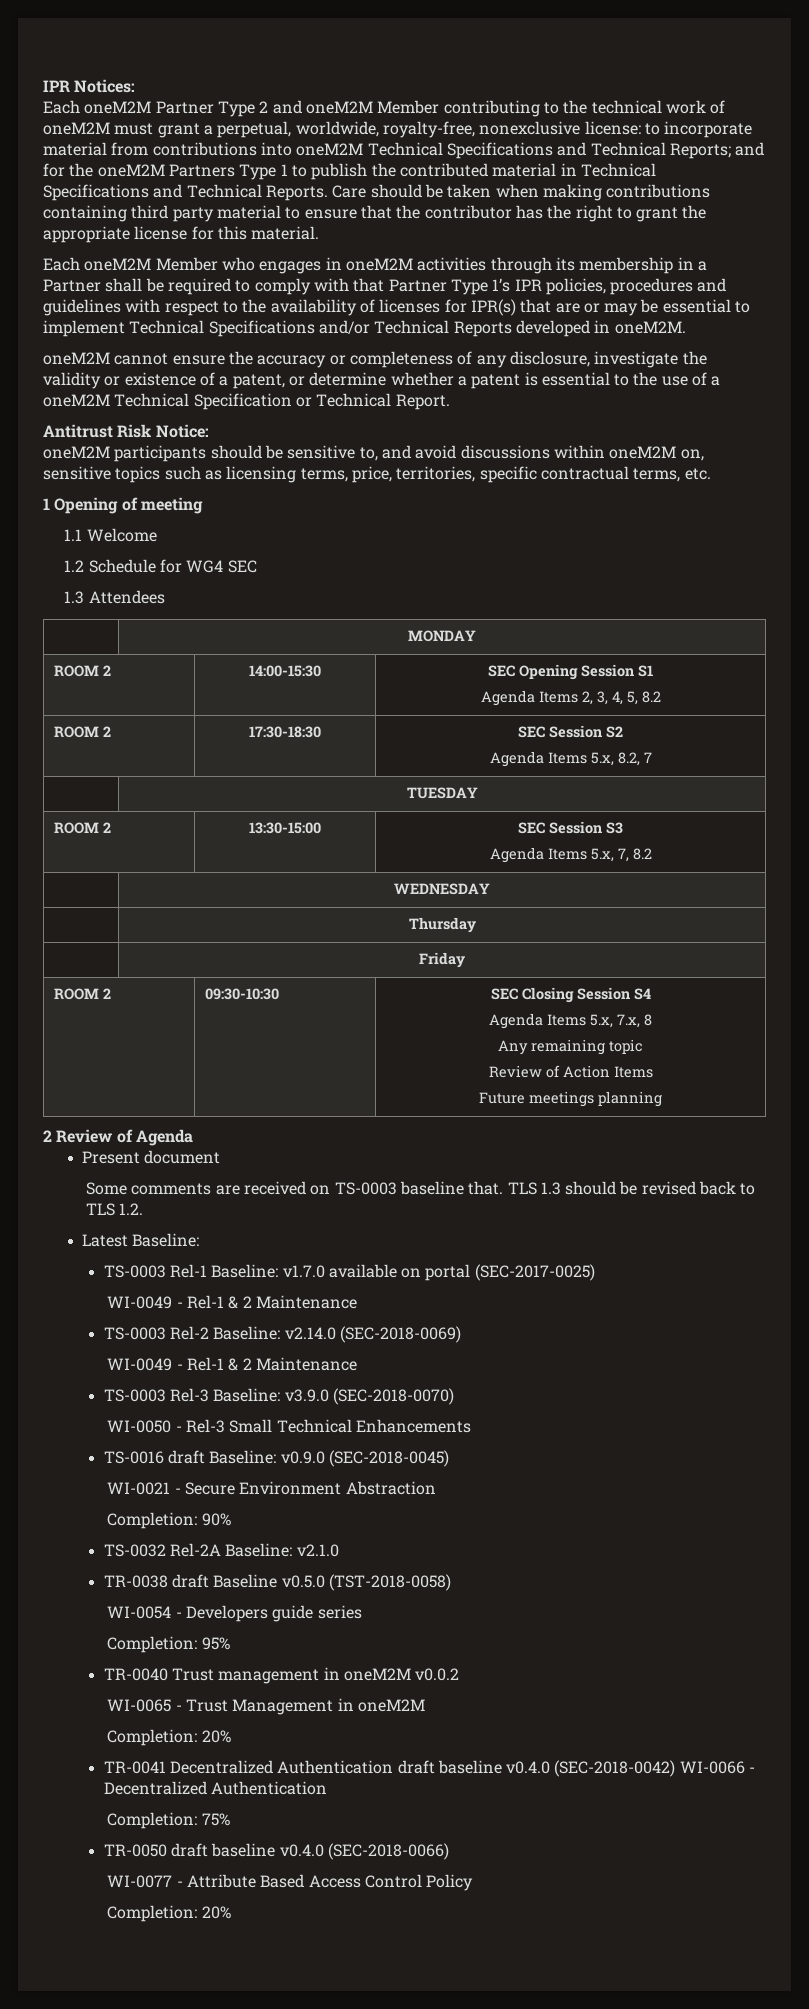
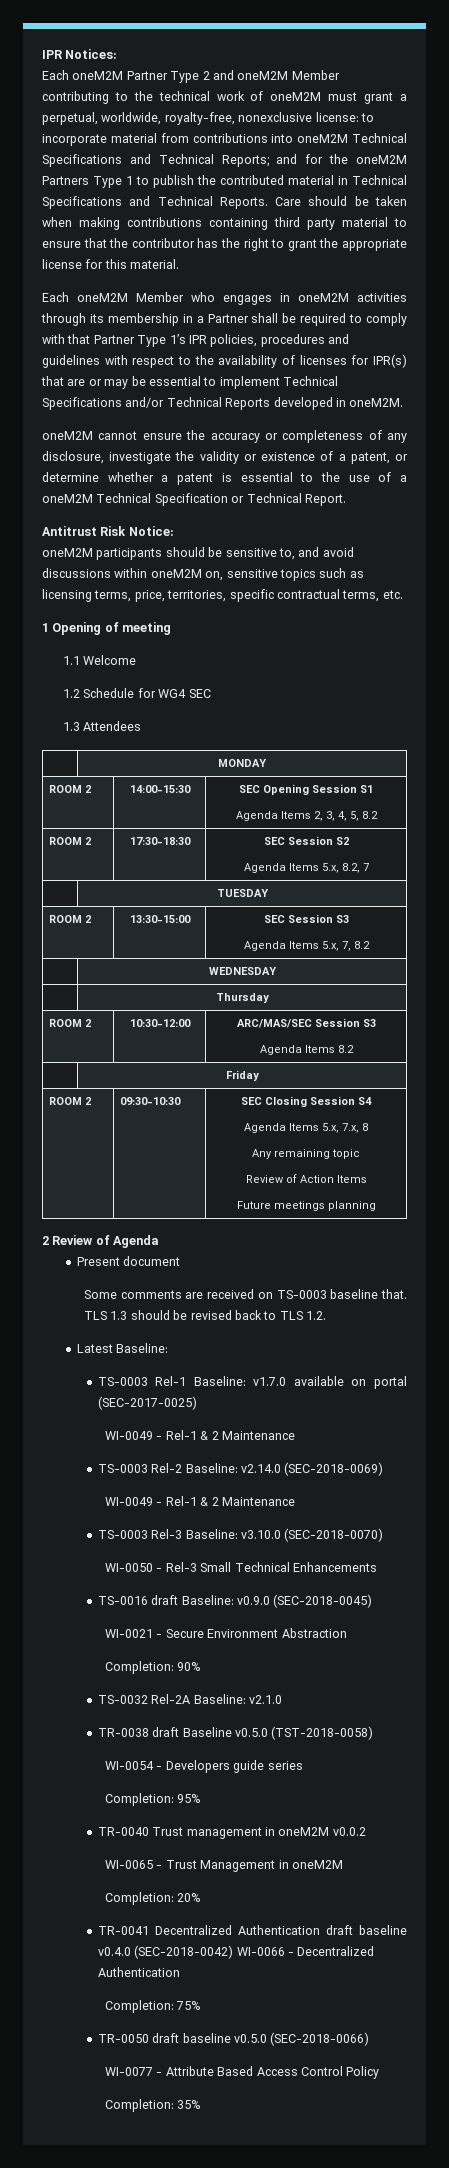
+ ROOM 2 | 10:30-12:00 | ARC/MAS/SEC Session S3
+ Agenda Items 8.2
- TS-0003 Rel-3 Baseline: v3.9.0 (SEC-2018-0070)
+ TS-0003 Rel-3 Baseline: v3.10.0 (SEC-2018-0070)
- TR-0050 draft baseline v0.4.0 (SEC-2018-0066)
+ TR-0050 draft baseline v0.5.0 (SEC-2018-0066)
  WI-0077 - Attribute Based Access Control Policy
- Completion: 20%
+ Completion: 35%

